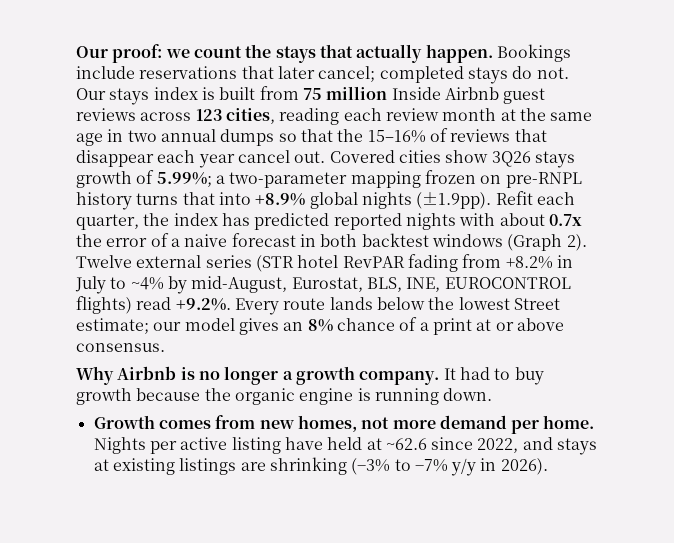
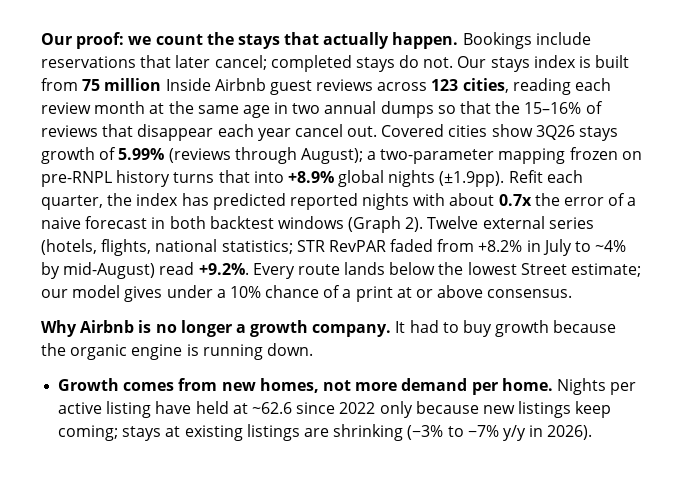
- Covered cities show 3Q26 stays growth of 5.99%; a two-parameter mapping frozen on pre-RNPL history turns that into +8.9% global nights (±1.9pp). Refit each quarter, the index has predicted reported nights with about 0.7x the error of a naive forecast in both backtest windows (Graph 2).
+ Covered cities show 3Q26 stays growth of 5.99% (reviews through August); a two-parameter mapping frozen on pre-RNPL history turns that into +8.9% global nights (±1.9pp). Refit each quarter, the index has predicted reported nights with about 0.7x the error of a naive forecast in both backtest windows (Graph 2).
- Twelve external series (STR hotel RevPAR fading from +8.2% in July to ~4% by mid-August, Eurostat, BLS, INE, EUROCONTROL flights) read +9.2%. Every route lands below the lowest Street estimate; our model gives an 8% chance of a print at or above consensus.
+ Twelve external series (hotels, flights, national statistics; STR RevPAR faded from +8.2% in July to ~4% by mid-August) read +9.2%. Every route lands below the lowest Street estimate; our model gives under a 10% chance of a print at or above consensus.
- Nights per active listing have held at ~62.6 since 2022, and stays at existing listings are shrinking (−3% to −7% y/y in 2026).
+ Nights per active listing have held at ~62.6 since 2022 only because new listings keep coming; stays at existing listings are shrinking (−3% to −7% y/y in 2026).

